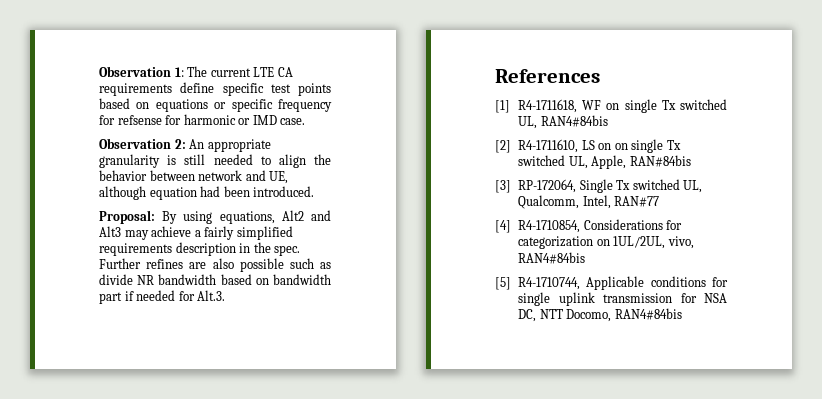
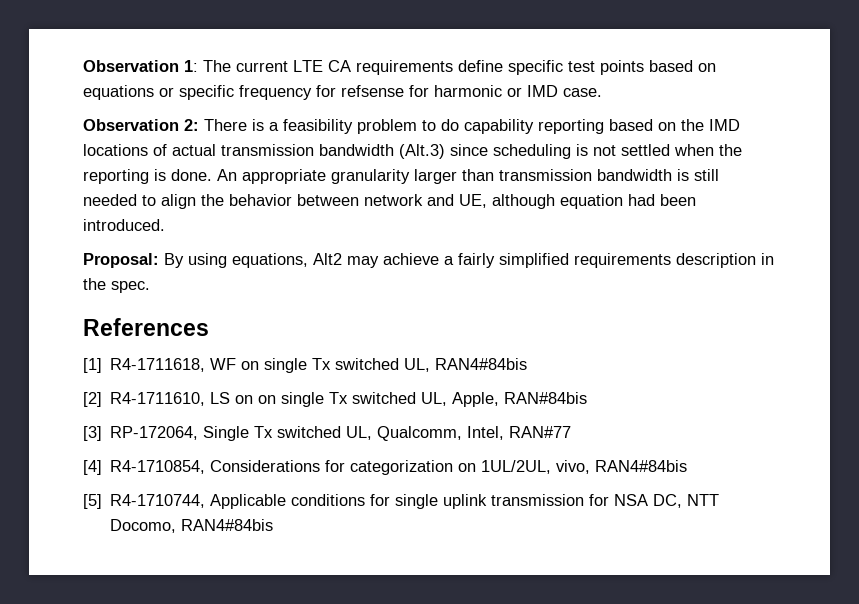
- Observation 2: An appropriate granularity is still needed to align the behavior between network and UE, although equation had been introduced.
+ Observation 2: There is a feasibility problem to do capability reporting based on the IMD locations of actual transmission bandwidth (Alt.3) since scheduling is not settled when the reporting is done. An appropriate granularity larger than transmission bandwidth is still needed to align the behavior between network and UE, although equation had been introduced.
- Proposal: By using equations, Alt2 and Alt3 may achieve a fairly simplified requirements description in the spec. Further refines are also possible such as divide NR bandwidth based on bandwidth part if needed for Alt.3.
+ Proposal: By using equations, Alt2 may achieve a fairly simplified requirements description in the spec.

